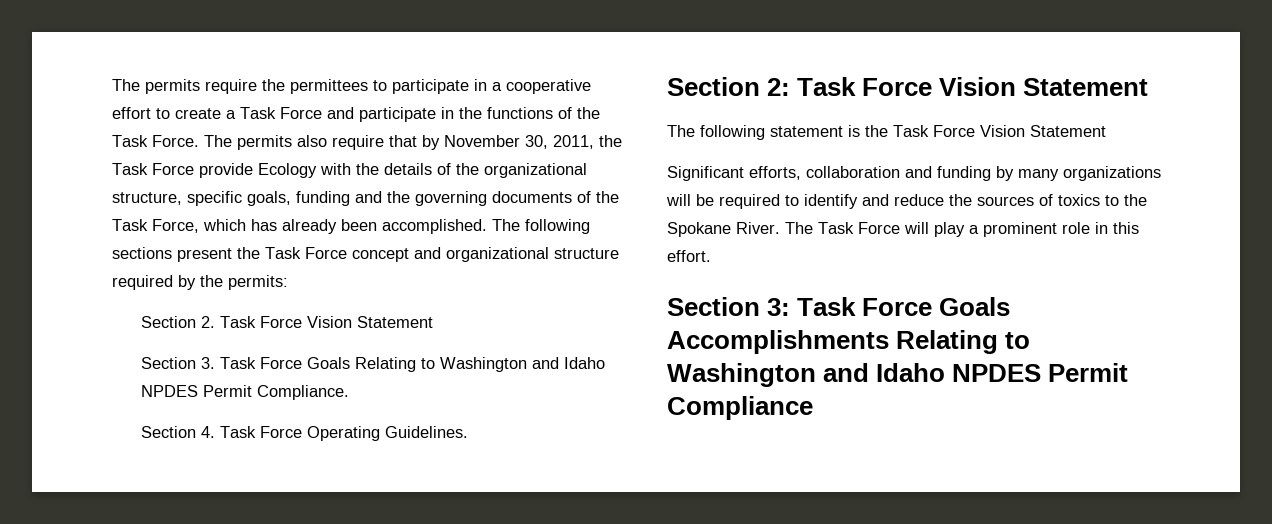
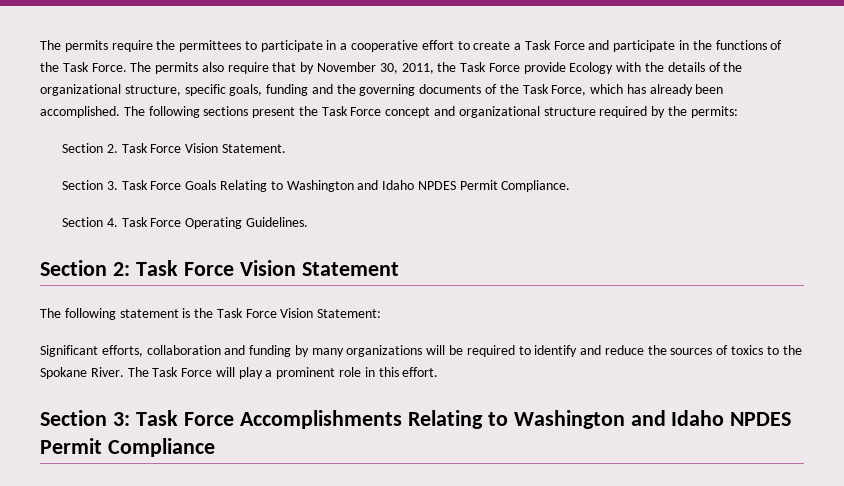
- Section 2. Task Force Vision Statement
+ Section 2. Task Force Vision Statement.
- The following statement is the Task Force Vision Statement
+ The following statement is the Task Force Vision Statement:
- Section 3: Task Force Goals Accomplishments Relating to Washington and Idaho NPDES Permit Compliance
+ Section 3: Task Force Accomplishments Relating to Washington and Idaho NPDES Permit Compliance

